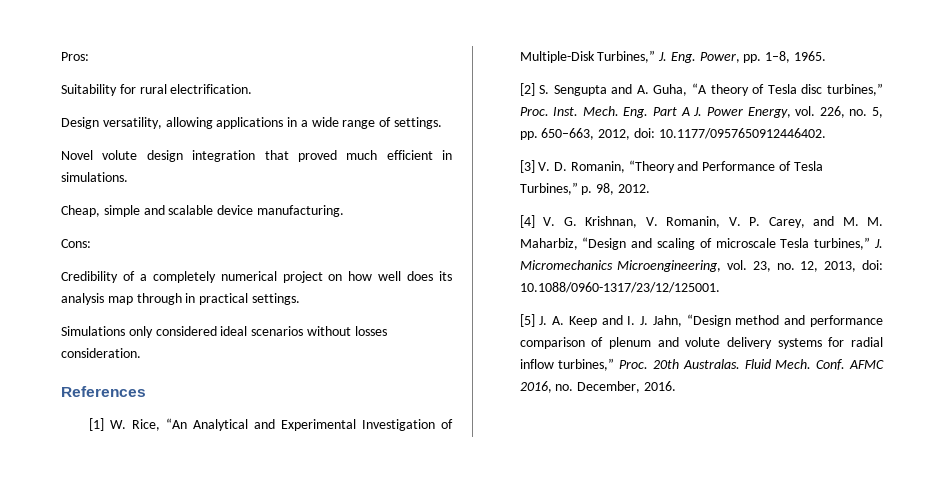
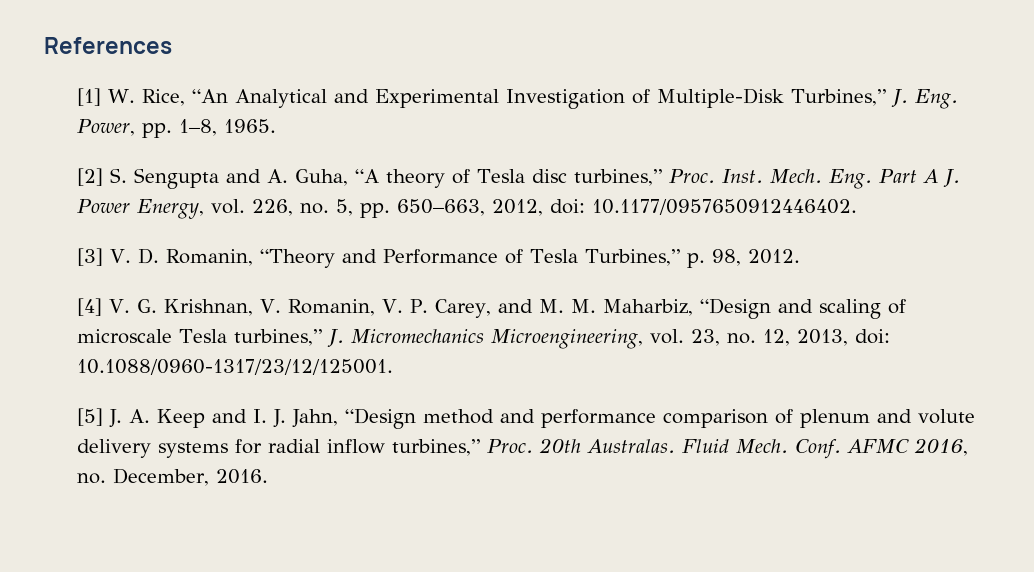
- Pros:
- Suitability for rural electrification.
- Design versatility, allowing applications in a wide range of settings.
- Novel volute design integration that proved much efficient in simulations.
- Cheap, simple and scalable device manufacturing.
- Cons:
- Credibility of a completely numerical project on how well does its analysis map through in practical settings.
- Simulations only considered ideal scenarios without losses consideration.

